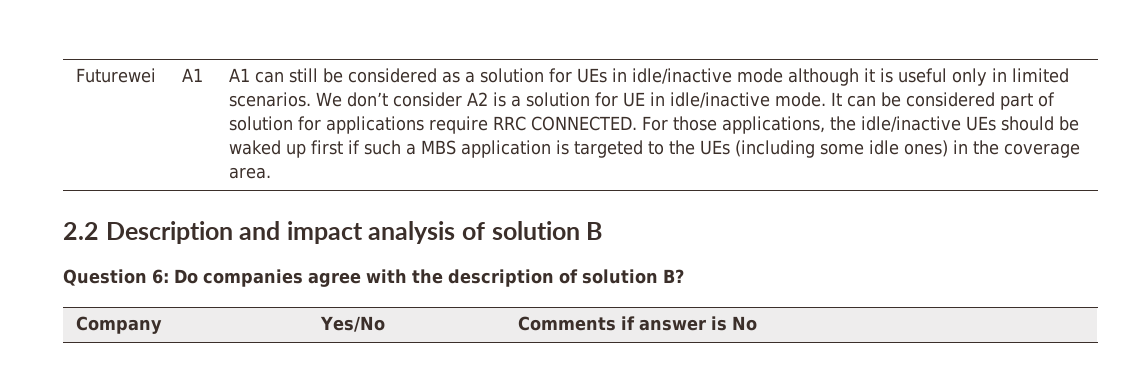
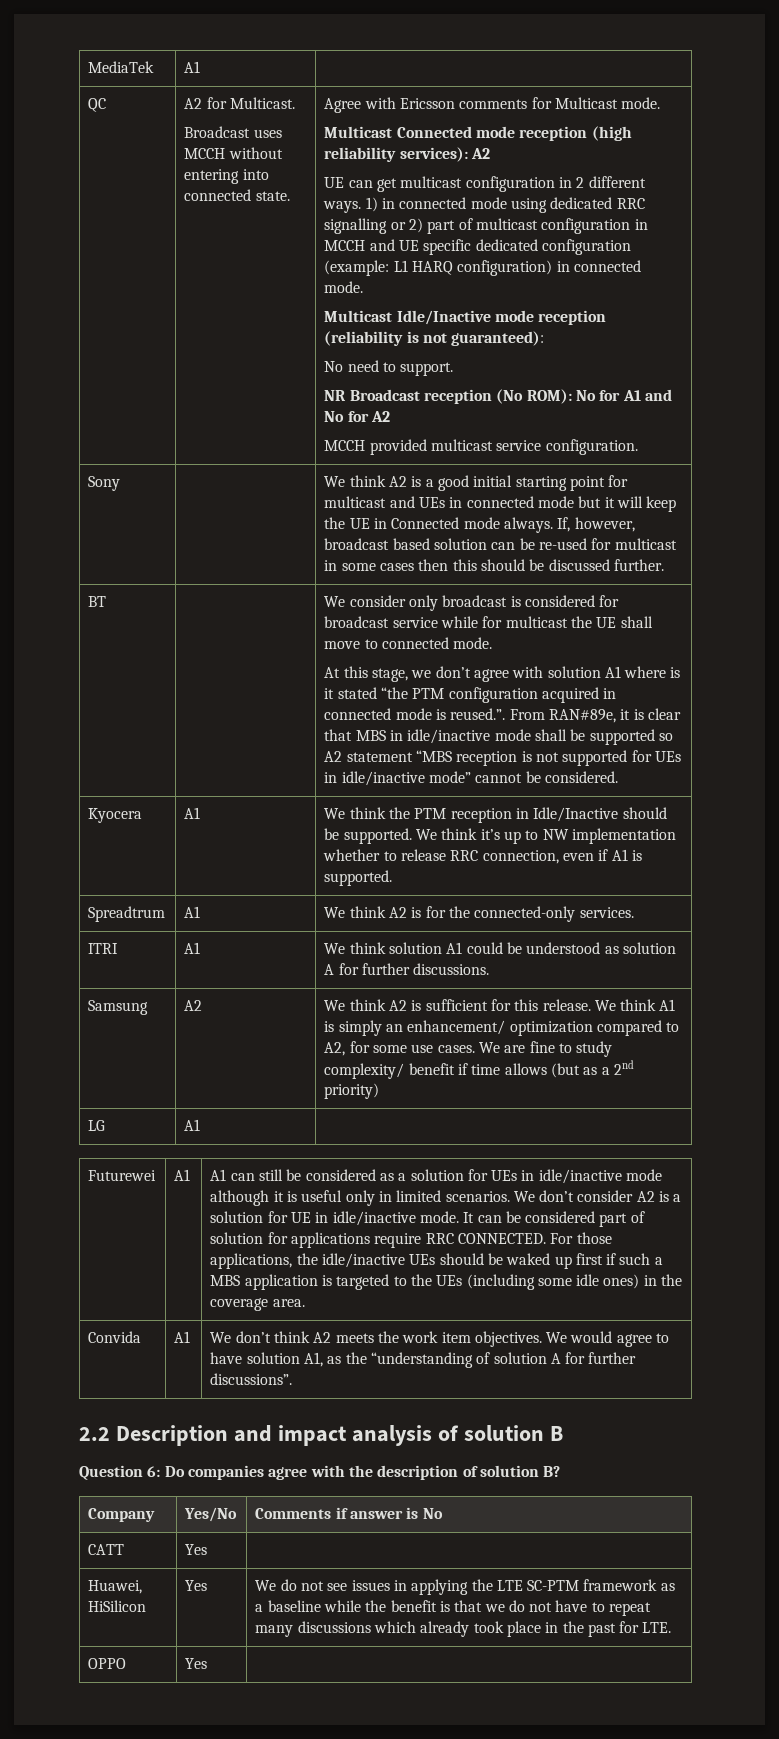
+ MediaTek | A1 |
+ QC | A2 for Multicast.
+ Broadcast uses MCCH without entering into connected state. | Agree with Ericsson comments for Multicast mode.
+ Multicast Connected mode reception (high reliability services): A2
+ UE can get multicast configuration in 2 different ways. 1) in connected mode using dedicated RRC signalling or 2) part of multicast configuration in MCCH and UE specific dedicated configuration (example: L1 HARQ configuration) in connected mode.
+ Multicast Idle/Inactive mode reception (reliability is not guaranteed):
+ No need to support.
+ NR Broadcast reception (No ROM): No for A1 and No for A2
+ MCCH provided multicast service configuration.
+ Sony | | We think A2 is a good initial starting point for multicast and UEs in connected mode but it will keep the UE in Connected mode always. If, however, broadcast based solution can be re-used for multicast in some cases then this should be discussed further.
+ BT | | We consider only broadcast is considered for broadcast service while for multicast the UE shall move to connected mode.
+ At this stage, we don’t agree with solution A1 where is it stated “the PTM configuration acquired in connected mode is reused.”. From RAN#89e, it is clear that MBS in idle/inactive mode shall be supported so A2 statement “MBS reception is not supported for UEs in idle/inactive mode” cannot be considered.
+ Kyocera | A1 | We think the PTM reception in Idle/Inactive should be supported. We think it’s up to NW implementation whether to release RRC connection, even if A1 is supported.
+ Spreadtrum | A1 | We think A2 is for the connected-only services.
+ ITRI | A1 | We think solution A1 could be understood as solution A for further discussions.
+ Samsung | A2 | We think A2 is sufficient for this release. We think A1 is simply an enhancement/ optimization compared to A2, for some use cases. We are fine to study complexity/ benefit if time allows (but as a 2nd priority)
+ LG | A1 |
+ Convida | A1 | We don’t think A2 meets the work item objectives. We would agree to have solution A1, as the “understanding of solution A for further discussions”.
+ CATT | Yes |
+ Huawei, HiSilicon | Yes | We do not see issues in applying the LTE SC-PTM framework as a baseline while the benefit is that we do not have to repeat many discussions which already took place in the past for LTE.
+ OPPO | Yes |

